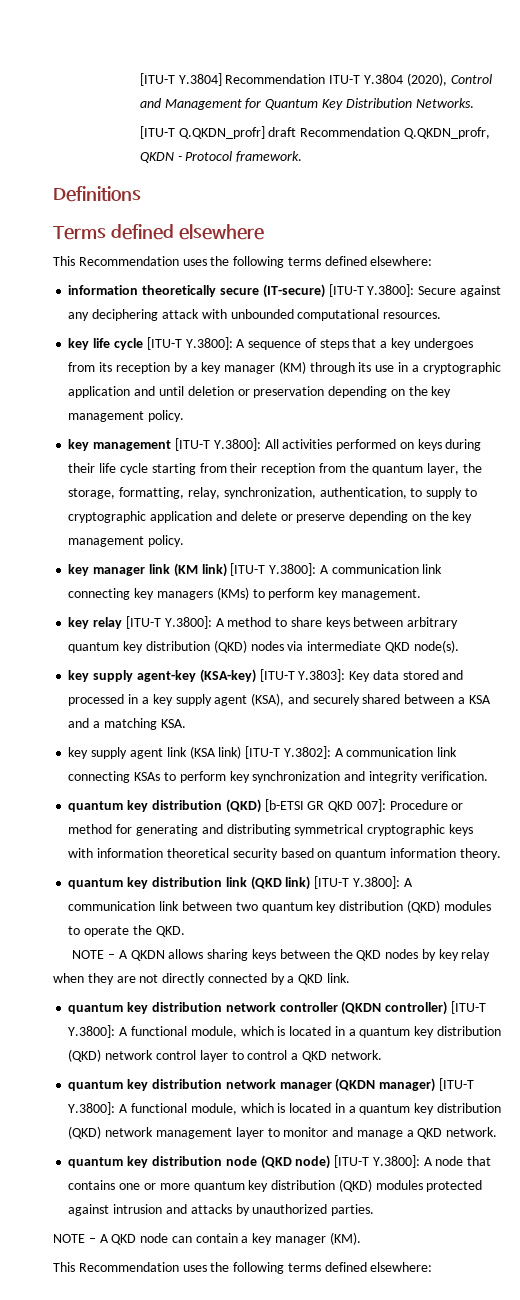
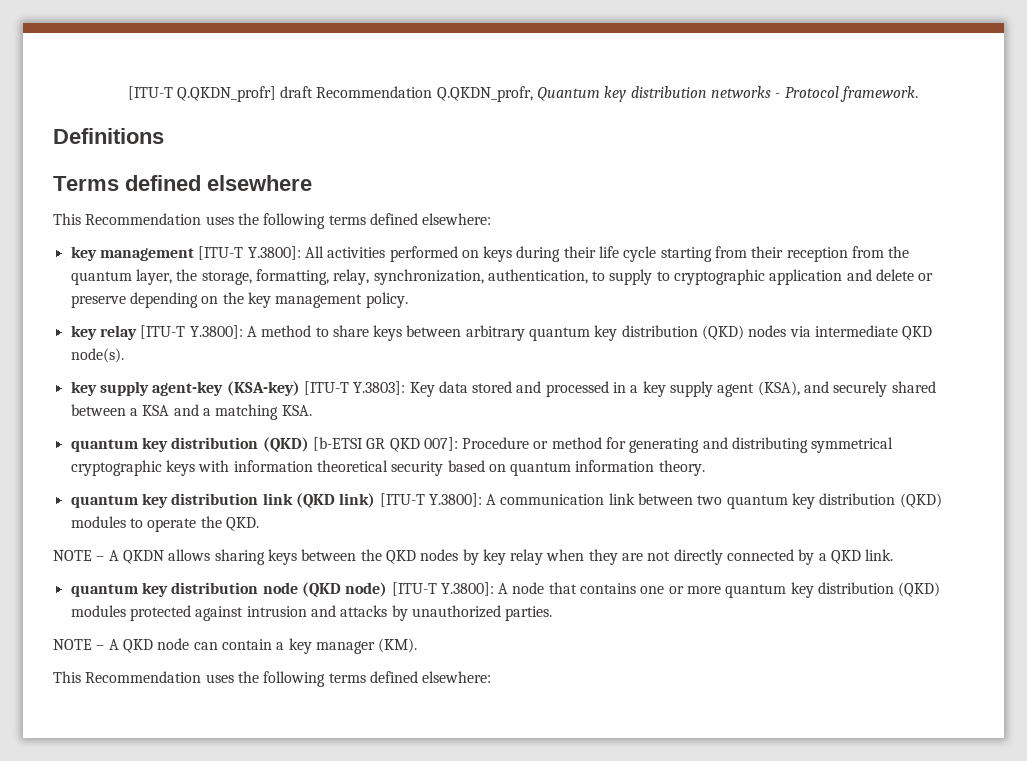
- [ITU-T Y.3804] Recommendation ITU-T Y.3804 (2020), Control and Management for Quantum Key Distribution Networks.
- [ITU-T Q.QKDN_profr] draft Recommendation Q.QKDN_profr, QKDN - Protocol framework.
+ [ITU-T Q.QKDN_profr] draft Recommendation Q.QKDN_profr, Quantum key distribution networks - Protocol framework.
- information theoretically secure (IT-secure) [ITU-T Y.3800]: Secure against any deciphering attack with unbounded computational resources.
- key life cycle [ITU-T Y.3800]: A sequence of steps that a key undergoes from its reception by a key manager (KM) through its use in a cryptographic application and until deletion or preservation depending on the key management policy.
- key manager link (KM link) [ITU-T Y.3800]: A communication link connecting key managers (KMs) to perform key management.
- key supply agent link (KSA link) [ITU-T Y.3802]: A communication link connecting KSAs to perform key synchronization and integrity verification.
- quantum key distribution network controller (QKDN controller) [ITU-T Y.3800]: A functional module, which is located in a quantum key distribution (QKD) network control layer to control a QKD network.
- quantum key distribution network manager (QKDN manager) [ITU-T Y.3800]: A functional module, which is located in a quantum key distribution (QKD) network management layer to monitor and manage a QKD network.

